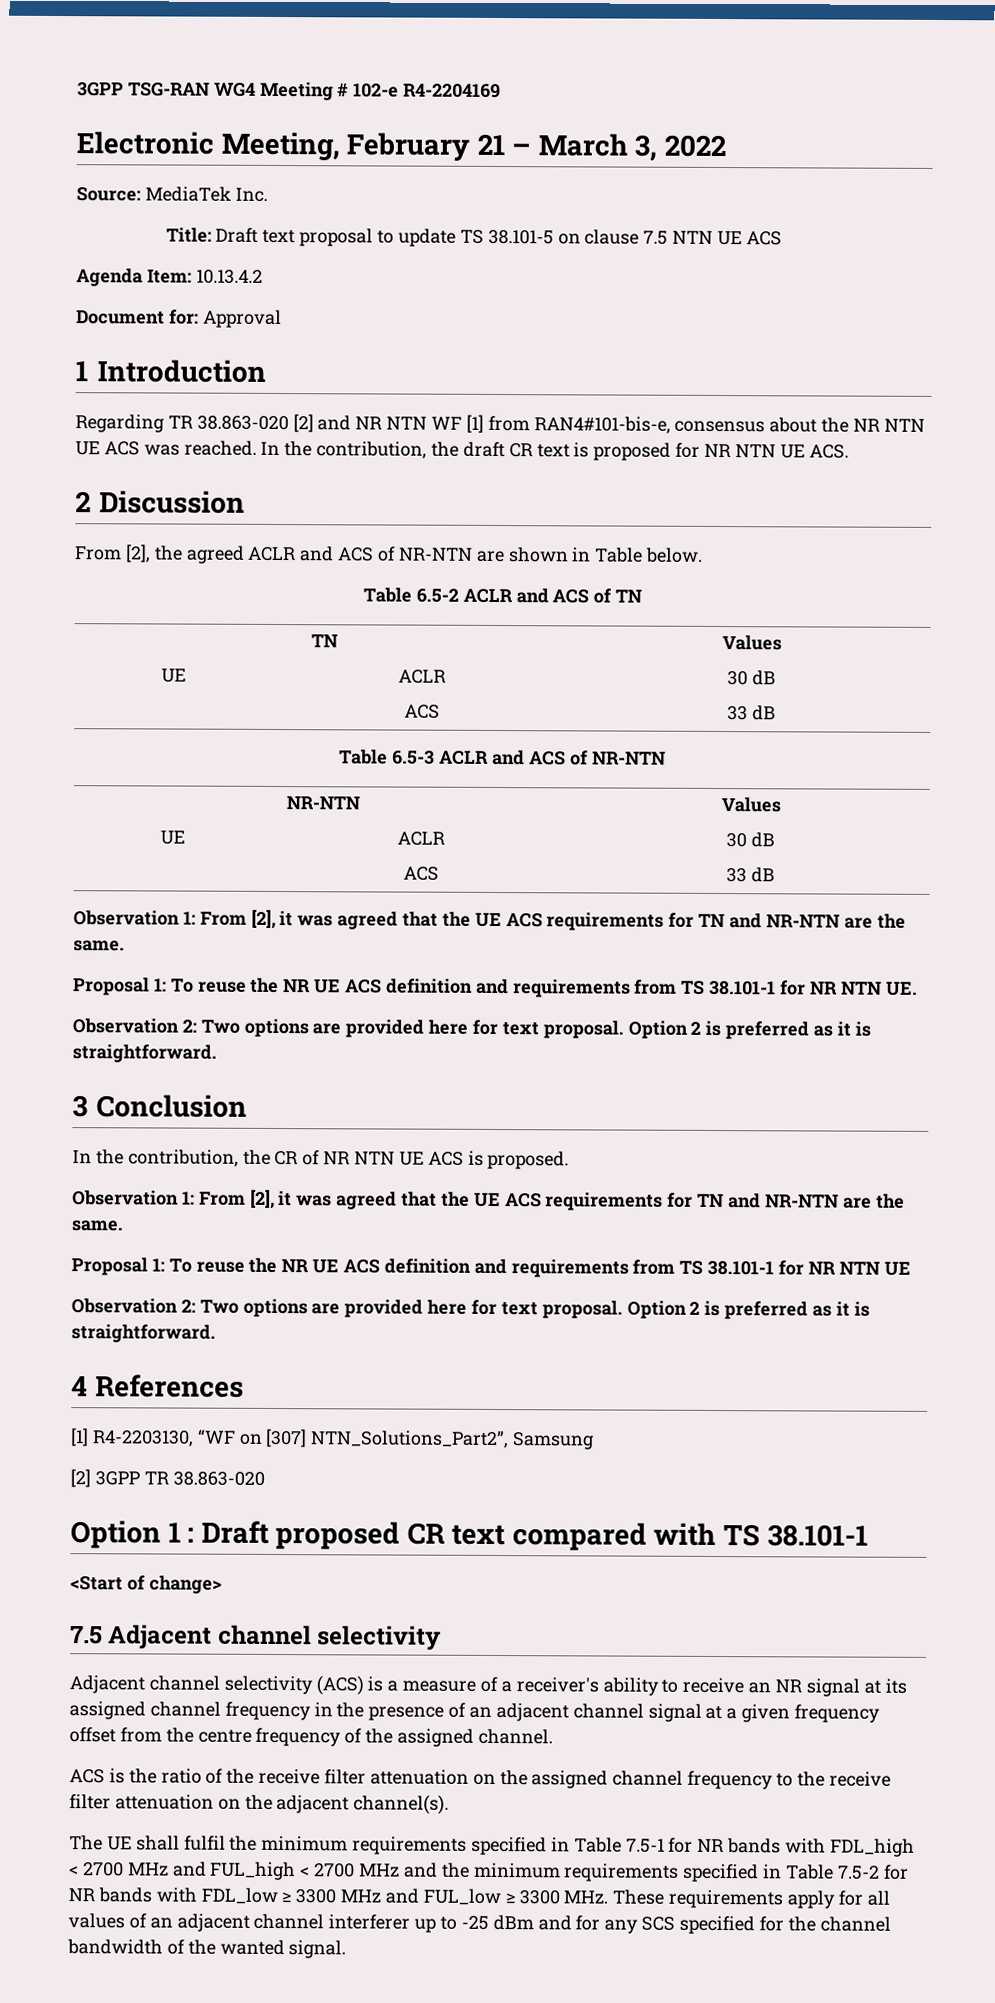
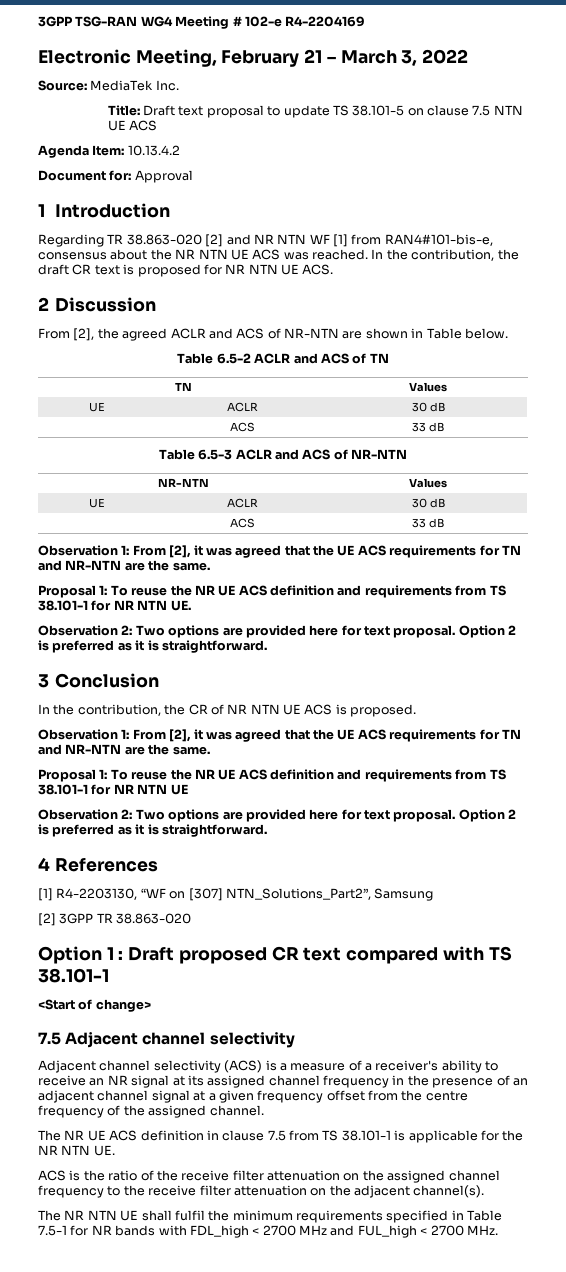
+ The NR UE ACS definition in clause 7.5 from TS 38.101-1 is applicable for the NR NTN UE.
- The UE shall fulfil the minimum requirements specified in Table 7.5-1 for NR bands with FDL_high < 2700 MHz and FUL_high < 2700 MHz and the minimum requirements specified in Table 7.5-2 for NR bands with FDL_low ≥ 3300 MHz and FUL_low ≥ 3300 MHz. These requirements apply for all values of an adjacent channel interferer up to -25 dBm and for any SCS specified for the channel bandwidth of the wanted signal.
+ The NR NTN UE shall fulfil the minimum requirements specified in Table 7.5-1 for NR bands with FDL_high < 2700 MHz and FUL_high < 2700 MHz.

